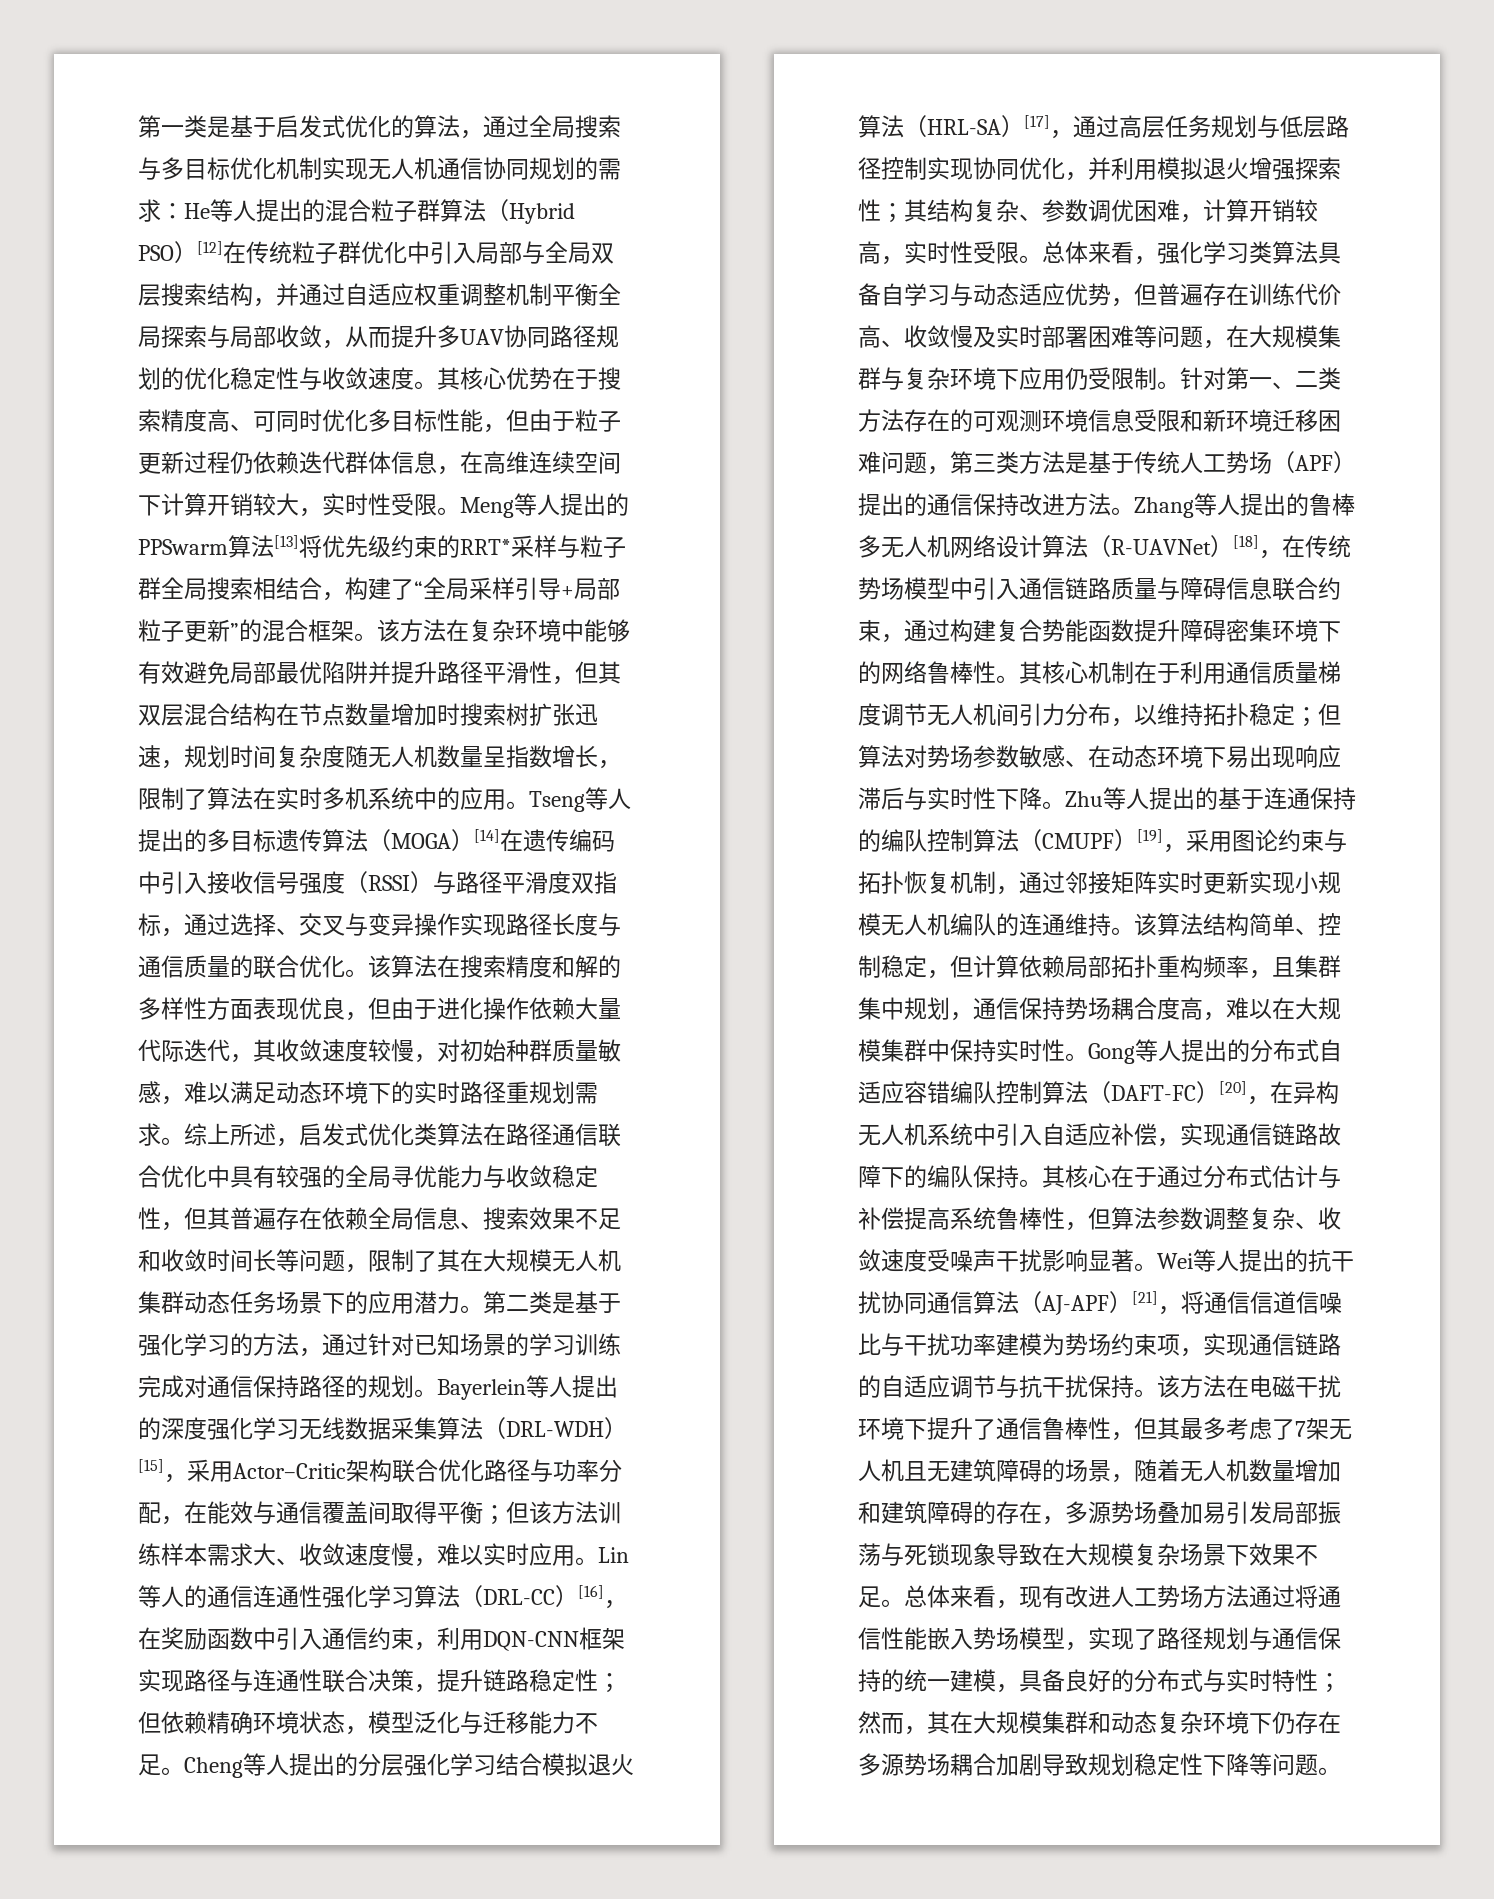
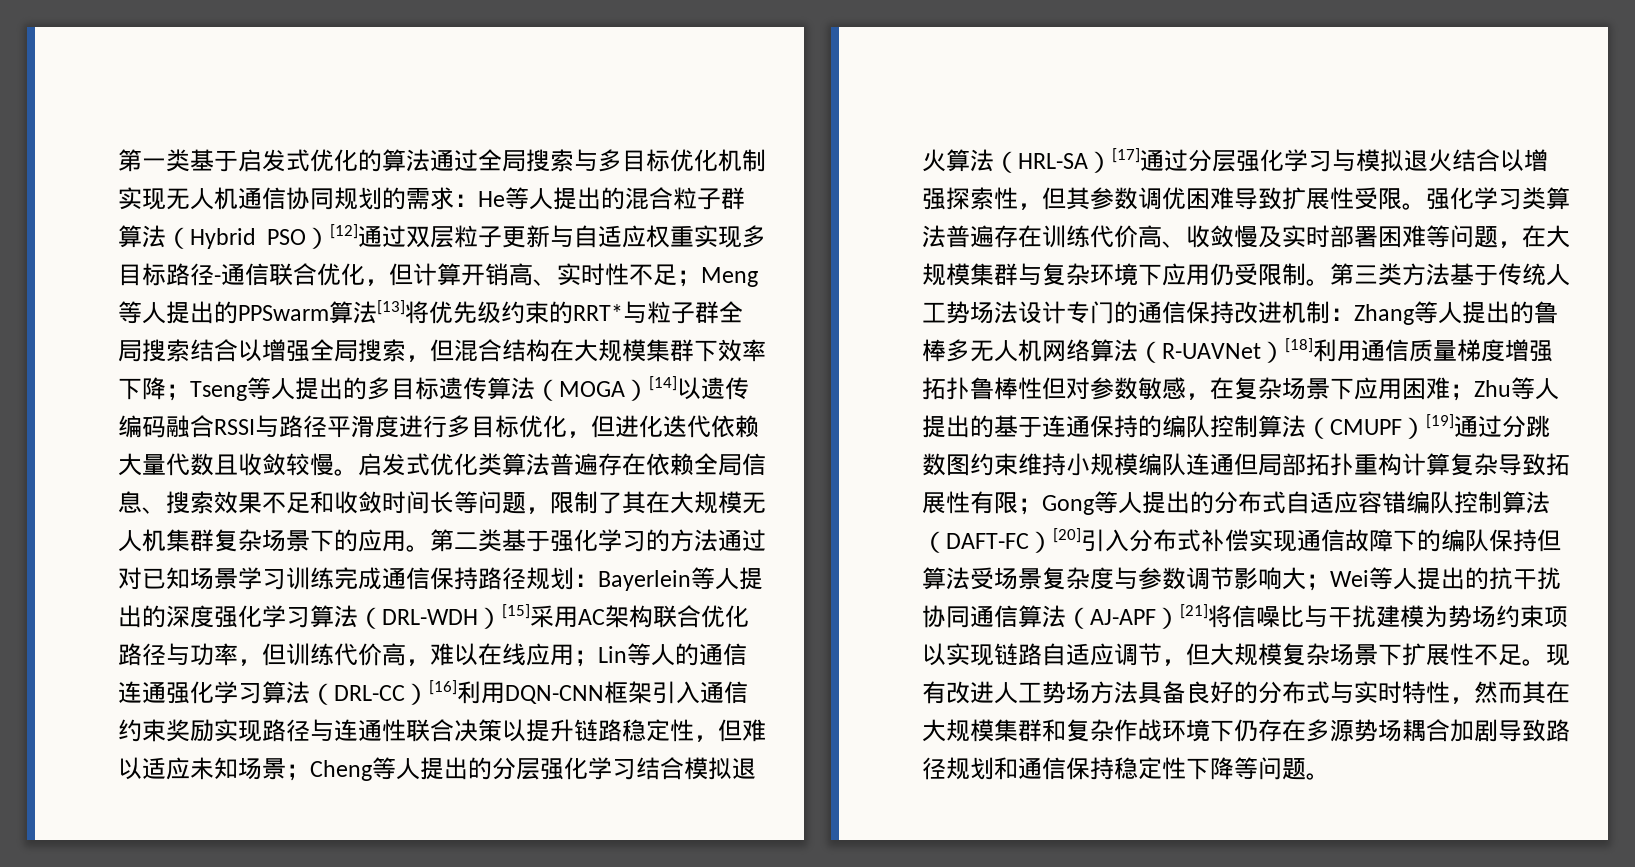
- 第一类是基于启发式优化的算法，通过全局搜索与多目标优化机制实现无人机通信协同规划的需求：
+ 第一类基于启发式优化的算法通过全局搜索与多目标优化机制实现无人机通信协同规划的需求：
- He等人提出的混合粒子群算法（Hybrid PSO）[12]在传统粒子群优化中引入局部与全局双层搜索结构，并通过自适应权重调整机制平衡全局探索与局部收敛，从而提升多UAV协同路径规划的优化稳定性与收敛速度。其核心优势在于搜索精度高、可同时优化多目标性能，但由于粒子更新过程仍依赖迭代群体信息，在高维连续空间下计算开销较大，实时性受限。
+ He等人提出的混合粒子群算法（Hybrid PSO）[12]通过双层粒子更新与自适应权重实现多目标路径-通信联合优化，但计算开销高、实时性不足；
- Meng等人提出的PPSwarm算法[13]将优先级约束的RRT*采样与粒子群全局搜索相结合，构建了“全局采样引导+局部粒子更新”的混合框架。该方法在复杂环境中能够有效避免局部最优陷阱并提升路径平滑性，但其双层混合结构在节点数量增加时搜索树扩张迅速，规划时间复杂度随无人机数量呈指数增长，限制了算法在实时多机系统中的应用。
+ Meng等人提出的PPSwarm算法[13]将优先级约束的RRT*与粒子群全局搜索结合以增强全局搜索，但混合结构在大规模集群下效率下降；
- Tseng等人提出的多目标遗传算法（MOGA）[14]在遗传编码中引入接收信号强度（RSSI）与路径平滑度双指标，通过选择、交叉与变异操作实现路径长度与通信质量的联合优化。该算法在搜索精度和解的多样性方面表现优良，但由于进化操作依赖大量代际迭代，其收敛速度较慢，对初始种群质量敏感，难以满足动态环境下的实时路径重规划需求。综上所述，启发式优化类算法在路径通信联合优化中具有较强的全局寻优能力与收敛稳定性，但其普遍存在依赖全局信息、搜索效果不足和收敛时间长等问题，限制了其在大规模无人机集群动态任务场景下的应用潜力。
+ Tseng等人提出的多目标遗传算法（MOGA）[14]以遗传编码融合RSSI与路径平滑度进行多目标优化，但进化迭代依赖大量代数且收敛较慢。启发式优化类算法普遍存在依赖全局信息、搜索效果不足和收敛时间长等问题，限制了其在大规模无人机集群复杂场景下的应用。
- 第二类是基于强化学习的方法，通过针对已知场景的学习训练完成对通信保持路径的规划。
+ 第二类基于强化学习的方法通过对已知场景学习训练完成通信保持路径规划：
- Bayerlein等人提出的深度强化学习无线数据采集算法（DRL-WDH）[15]，采用Actor–Critic架构联合优化路径与功率分配，在能效与通信覆盖间取得平衡；但该方法训练样本需求大、收敛速度慢，难以实时应用。
+ Bayerlein等人提出的深度强化学习算法（DRL-WDH）[15]采用AC架构联合优化路径与功率，但训练代价高，难以在线应用；
- Lin等人的通信连通性强化学习算法（DRL-CC）[16]，在奖励函数中引入通信约束，利用DQN-CNN框架实现路径与连通性联合决策，提升链路稳定性；但依赖精确环境状态，模型泛化与迁移能力不足。
+ Lin等人的通信连通强化学习算法（DRL-CC）[16]利用DQN-CNN框架引入通信约束奖励实现路径与连通性联合决策以提升链路稳定性，但难以适应未知场景；
- Cheng等人提出的分层强化学习结合模拟退火算法（HRL-SA）[17]，通过高层任务规划与低层路径控制实现协同优化，并利用模拟退火增强探索性；其结构复杂、参数调优困难，计算开销较高，实时性受限。总体来看，强化学习类算法具备自学习与动态适应优势，但普遍存在训练代价高、收敛慢及实时部署困难等问题，在大规模集群与复杂环境下应用仍受限制。
+ Cheng等人提出的分层强化学习结合模拟退火算法（HRL-SA）[17]通过分层强化学习与模拟退火结合以增强探索性，但其参数调优困难导致扩展性受限。强化学习类算法普遍存在训练代价高、收敛慢及实时部署困难等问题，在大规模集群与复杂环境下应用仍受限制。
- 针对第一、二类方法存在的可观测环境信息受限和新环境迁移困难问题，第三类方法是基于传统人工势场（APF）提出的通信保持改进方法。
+ 第三类方法基于传统人工势场法设计专门的通信保持改进机制：
- Zhang等人提出的鲁棒多无人机网络设计算法（R-UAVNet）[18]，在传统势场模型中引入通信链路质量与障碍信息联合约束，通过构建复合势能函数提升障碍密集环境下的网络鲁棒性。其核心机制在于利用通信质量梯度调节无人机间引力分布，以维持拓扑稳定；但算法对势场参数敏感、在动态环境下易出现响应滞后与实时性下降。
+ Zhang等人提出的鲁棒多无人机网络算法（R-UAVNet）[18]利用通信质量梯度增强拓扑鲁棒性但对参数敏感，在复杂场景下应用困难；
- Zhu等人提出的基于连通保持的编队控制算法（CMUPF）[19]，采用图论约束与拓扑恢复机制，通过邻接矩阵实时更新实现小规模无人机编队的连通维持。该算法结构简单、控制稳定，但计算依赖局部拓扑重构频率，且集群集中规划，通信保持势场耦合度高，难以在大规模集群中保持实时性。
+ Zhu等人提出的基于连通保持的编队控制算法（CMUPF）[19]通过分跳数图约束维持小规模编队连通但局部拓扑重构计算复杂导致拓展性有限；
- Gong等人提出的分布式自适应容错编队控制算法（DAFT-FC）[20]，在异构无人机系统中引入自适应补偿，实现通信链路故障下的编队保持。其核心在于通过分布式估计与补偿提高系统鲁棒性，但算法参数调整复杂、收敛速度受噪声干扰影响显著。
+ Gong等人提出的分布式自适应容错编队控制算法（DAFT-FC）[20]引入分布式补偿实现通信故障下的编队保持但算法受场景复杂度与参数调节影响大；
- Wei等人提出的抗干扰协同通信算法（AJ-APF）[21]，将通信信道信噪比与干扰功率建模为势场约束项，实现通信链路的自适应调节与抗干扰保持。该方法在电磁干扰环境下提升了通信鲁棒性，但其最多考虑了7架无人机且无建筑障碍的场景，随着无人机数量增加和建筑障碍的存在，多源势场叠加易引发局部振荡与死锁现象导致在大规模复杂场景下效果不足。总体来看，现有改进人工势场方法通过将通信性能嵌入势场模型，实现了路径规划与通信保持的统一建模，具备良好的分布式与实时特性；然而，其在大规模集群和动态复杂环境下仍存在多源势场耦合加剧导致规划稳定性下降等问题。
+ Wei等人提出的抗干扰协同通信算法（AJ-APF）[21]将信噪比与干扰建模为势场约束项以实现链路自适应调节，但大规模复杂场景下扩展性不足。现有改进人工势场方法具备良好的分布式与实时特性，然而其在大规模集群和复杂作战环境下仍存在多源势场耦合加剧导致路径规划和通信保持稳定性下降等问题。

